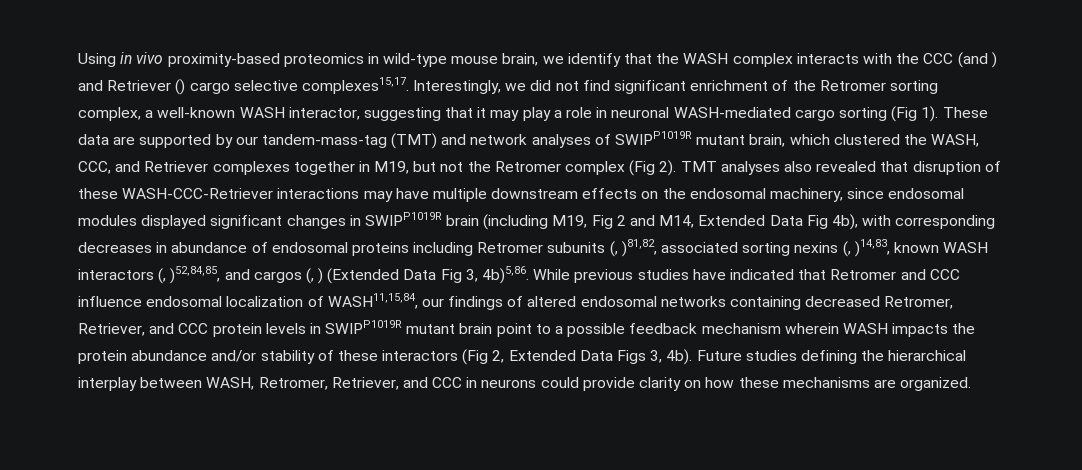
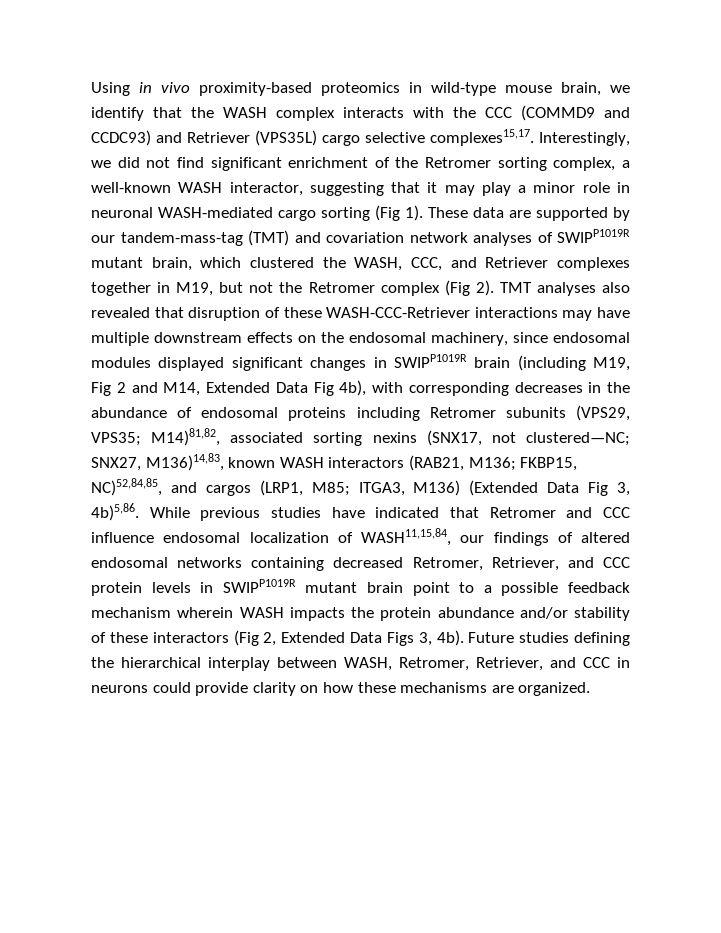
- Using in vivo proximity-based proteomics in wild-type mouse brain, we identify that the WASH complex interacts with the CCC (and ) and Retriever () cargo selective complexes15,17.
+ Using in vivo proximity-based proteomics in wild-type mouse brain, we identify that the WASH complex interacts with the CCC (COMMD9 and CCDC93) and Retriever (VPS35L) cargo selective complexes15,17.
- Interestingly, we did not find significant enrichment of the Retromer sorting complex, a well-known WASH interactor, suggesting that it may play a role in neuronal WASH-mediated cargo sorting (Fig 1).
+ Interestingly, we did not find significant enrichment of the Retromer sorting complex, a well-known WASH interactor, suggesting that it may play a minor role in neuronal WASH-mediated cargo sorting (Fig 1).
- These data are supported by our tandem-mass-tag (TMT) and network analyses of SWIPP1019R mutant brain, which clustered the WASH, CCC, and Retriever complexes together in M19, but not the Retromer complex (Fig 2).
+ These data are supported by our tandem-mass-tag (TMT) and covariation network analyses of SWIPP1019R mutant brain, which clustered the WASH, CCC, and Retriever complexes together in M19, but not the Retromer complex (Fig 2).
- TMT analyses also revealed that disruption of these WASH-CCC-Retriever interactions may have multiple downstream effects on the endosomal machinery, since endosomal modules displayed significant changes in SWIPP1019R brain (including M19, Fig 2 and M14, Extended Data Fig 4b), with corresponding decreases in abundance of endosomal proteins including Retromer subunits (, )81,82, associated sorting nexins (, )14,83, known WASH interactors (, )52,84,85, and cargos (, ) (Extended Data Fig 3, 4b)5,86.
+ TMT analyses also revealed that disruption of these WASH-CCC-Retriever interactions may have multiple downstream effects on the endosomal machinery, since endosomal modules displayed significant changes in SWIPP1019R brain (including M19, Fig 2 and M14, Extended Data Fig 4b), with corresponding decreases in the abundance of endosomal proteins including Retromer subunits (VPS29, VPS35; M14)81,82, associated sorting nexins (SNX17, not clustered—NC; SNX27, M136)14,83, known WASH interactors (RAB21, M136; FKBP15, NC)52,84,85, and cargos (LRP1, M85; ITGA3, M136) (Extended Data Fig 3, 4b)5,86.

